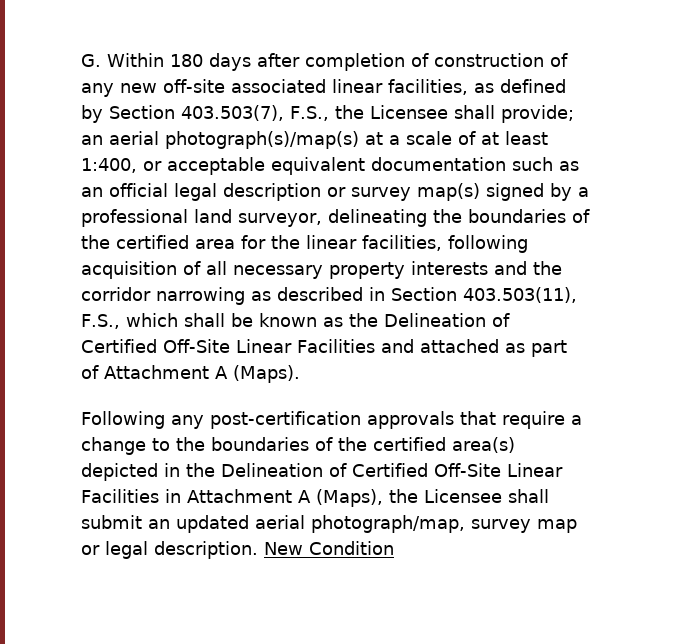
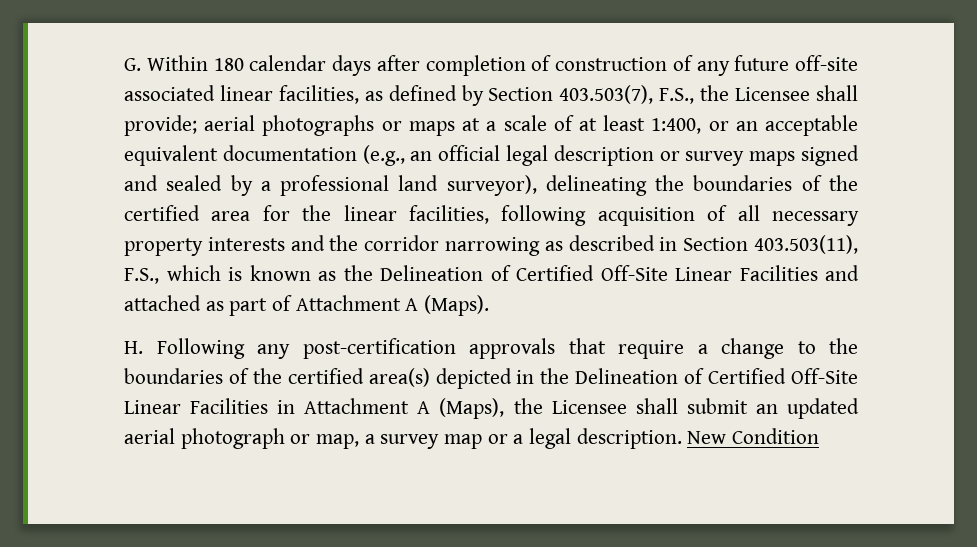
- G. Within 180 days after completion of construction of any new off-site associated linear facilities, as defined by Section 403.503(7), F.S., the Licensee shall provide;
+ G. Within 180 calendar days after completion of construction of any future off-site associated linear facilities, as defined by Section 403.503(7), F.S., the Licensee shall provide;
- an aerial photograph(s)/map(s) at a scale of at least 1:400, or acceptable equivalent documentation such as an official legal description or survey map(s) signed by a professional land surveyor, delineating the boundaries of the certified area for the linear facilities, following acquisition of all necessary property interests and the corridor narrowing as described in Section 403.503(11), F.S., which shall be known as the Delineation of Certified Off-Site Linear Facilities and attached as part of Attachment A (Maps).
+ aerial photographs or maps at a scale of at least 1:400, or an acceptable equivalent documentation (e.g., an official legal description or survey maps signed and sealed by a professional land surveyor), delineating the boundaries of the certified area for the linear facilities, following acquisition of all necessary property interests and the corridor narrowing as described in Section 403.503(11), F.S., which is known as the Delineation of Certified Off-Site Linear Facilities and attached as part of Attachment A (Maps).
- Following any post-certification approvals that require a change to the boundaries of the certified area(s) depicted in the Delineation of Certified Off-Site Linear Facilities in Attachment A (Maps), the Licensee shall submit an updated aerial photograph/map, survey map or legal description.
+ H. Following any post-certification approvals that require a change to the boundaries of the certified area(s) depicted in the Delineation of Certified Off-Site Linear Facilities in Attachment A (Maps), the Licensee shall submit an updated aerial photograph or map, a survey map or a legal description.

